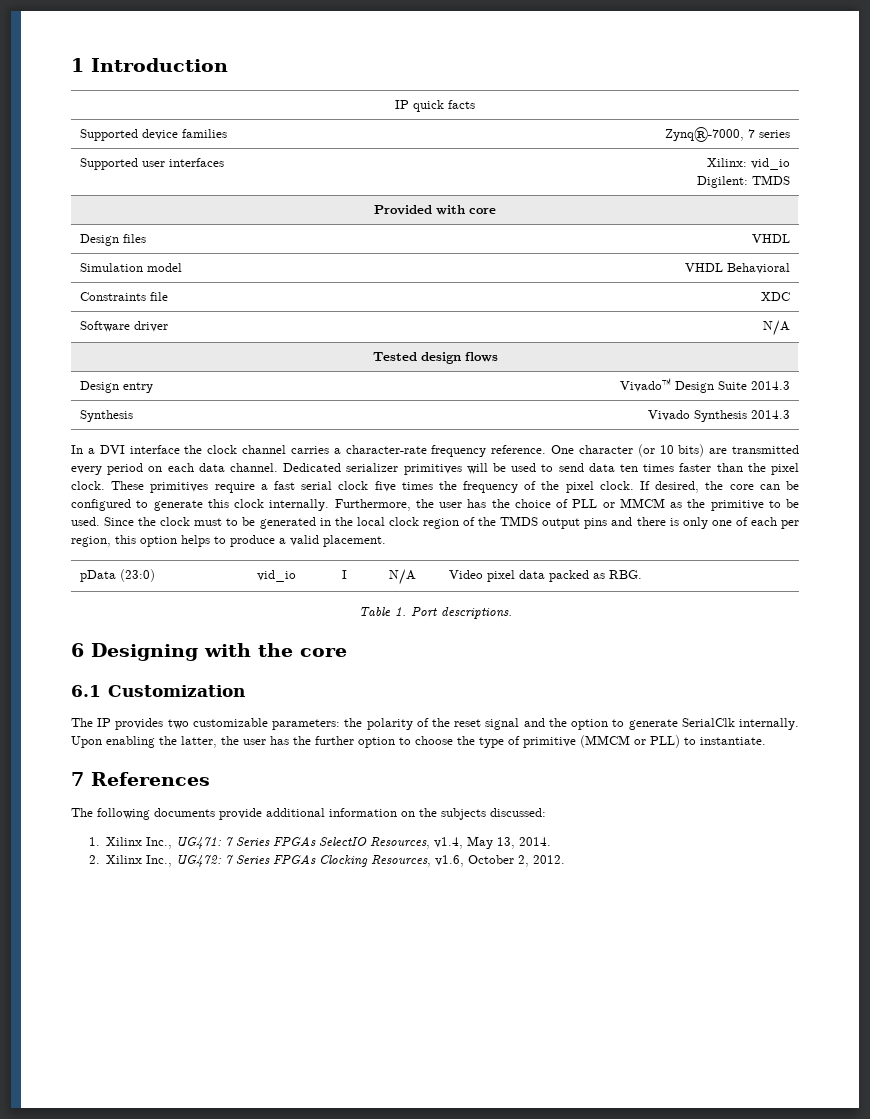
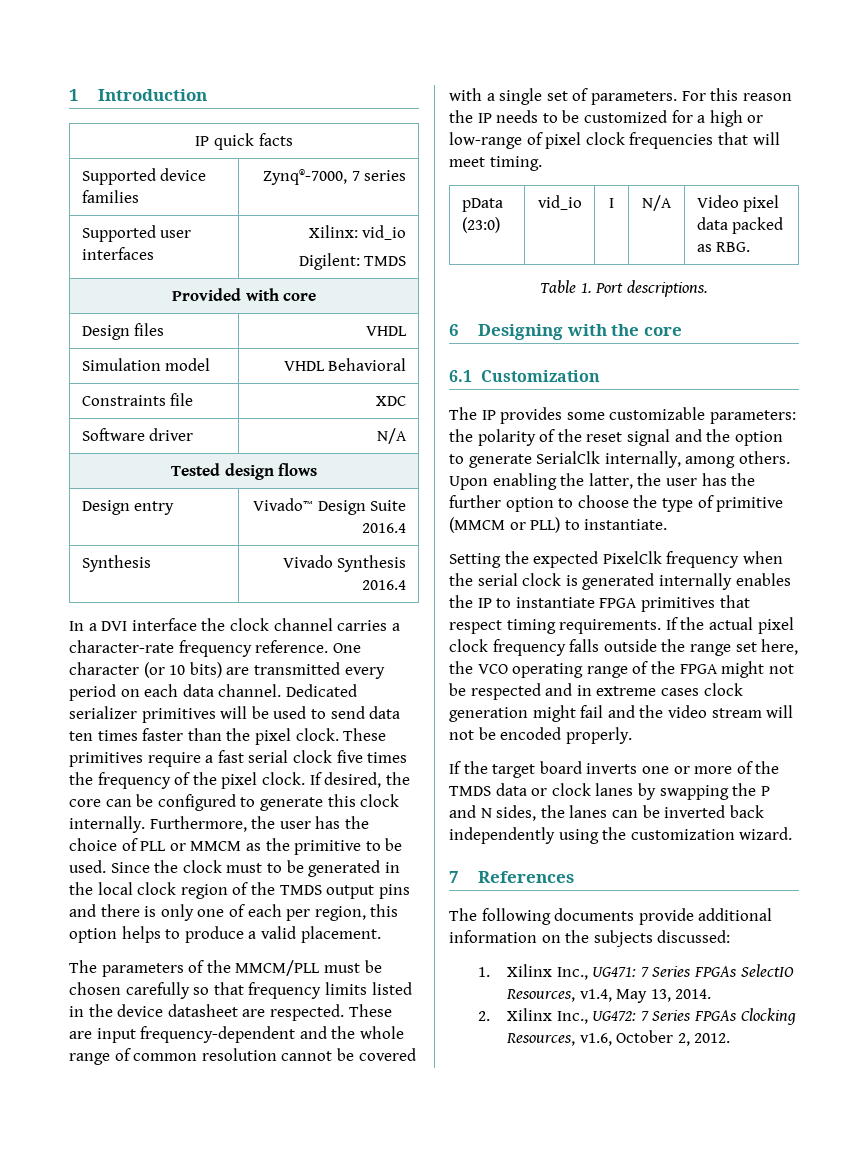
- Design entry | Vivado™ Design Suite 2014.3
+ Design entry | Vivado™ Design Suite 2016.4
- Synthesis | Vivado Synthesis 2014.3
+ Synthesis | Vivado Synthesis 2016.4
+ The parameters of the MMCM/PLL must be chosen carefully so that frequency limits listed in the device datasheet are respected. These are input frequency-dependent and the whole range of common resolution cannot be covered with a single set of parameters. For this reason the IP needs to be customized for a high or low-range of pixel clock frequencies that will meet timing.
- The IP provides two customizable parameters: the polarity of the reset signal and the option to generate SerialClk internally.
+ The IP provides some customizable parameters: the polarity of the reset signal and the option to generate SerialClk internally, among others.
+ Setting the expected PixelClk frequency when the serial clock is generated internally enables the IP to instantiate FPGA primitives that respect timing requirements. If the actual pixel clock frequency falls outside the range set here, the VCO operating range of the FPGA might not be respected and in extreme cases clock generation might fail and the video stream will not be encoded properly.
+ If the target board inverts one or more of the TMDS data or clock lanes by swapping the P and N sides, the lanes can be inverted back independently using the customization wizard.

